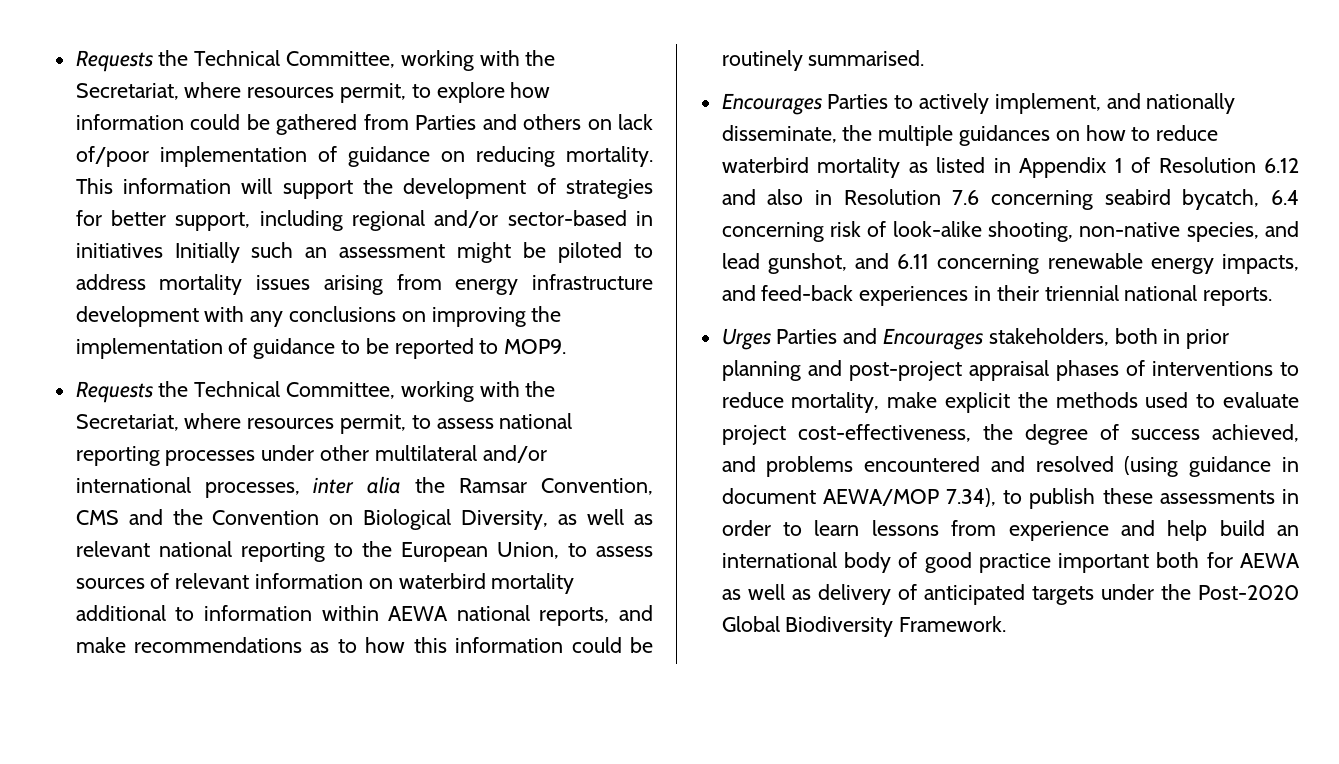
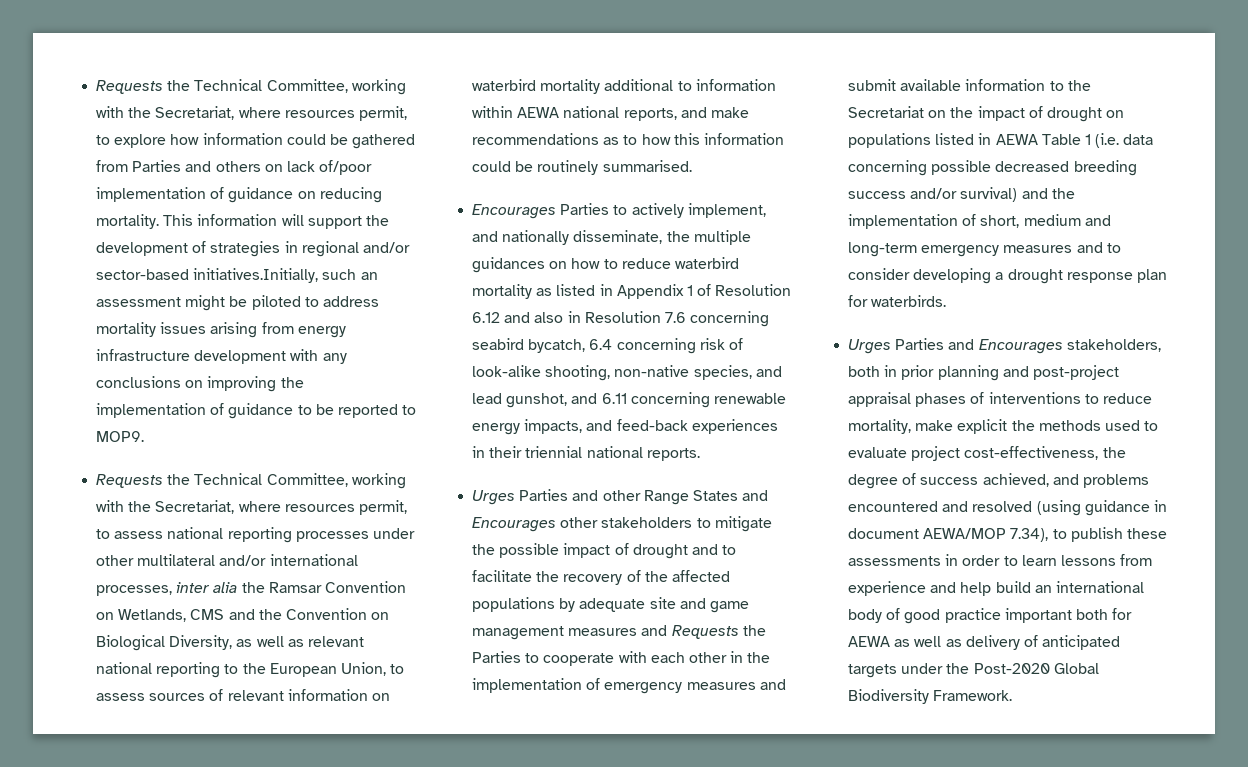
- This information will support the development of strategies for better support, including regional and/or sector-based in initiatives Initially such an assessment might be piloted to address mortality issues arising from energy infrastructure development with any conclusions on improving the implementation of guidance to be reported to MOP9.
+ This information will support the development of strategies in regional and/or sector-based initiatives.Initially, such an assessment might be piloted to address mortality issues arising from energy infrastructure development with any conclusions on improving the implementation of guidance to be reported to MOP9.
- Requests the Technical Committee, working with the Secretariat, where resources permit, to assess national reporting processes under other multilateral and/or international processes, inter alia the Ramsar Convention, CMS and the Convention on Biological Diversity, as well as relevant national reporting to the European Union, to assess sources of relevant information on waterbird mortality additional to information within AEWA national reports, and make recommendations as to how this information could be routinely summarised.
+ Requests the Technical Committee, working with the Secretariat, where resources permit, to assess national reporting processes under other multilateral and/or international processes, inter alia the Ramsar Convention on Wetlands, CMS and the Convention on Biological Diversity, as well as relevant national reporting to the European Union, to assess sources of relevant information on waterbird mortality additional to information within AEWA national reports, and make recommendations as to how this information could be routinely summarised.
+ Urges Parties and other Range States and Encourages other stakeholders to mitigate the possible impact of drought and to facilitate the recovery of the affected populations by adequate site and game management measures and Requests the Parties to cooperate with each other in the implementation of emergency measures and submit available information to the Secretariat on the impact of drought on populations listed in AEWA Table 1 (i.e. data concerning possible decreased breeding success and/or survival) and the implementation of short, medium and long-term emergency measures and to consider developing a drought response plan for waterbirds.

